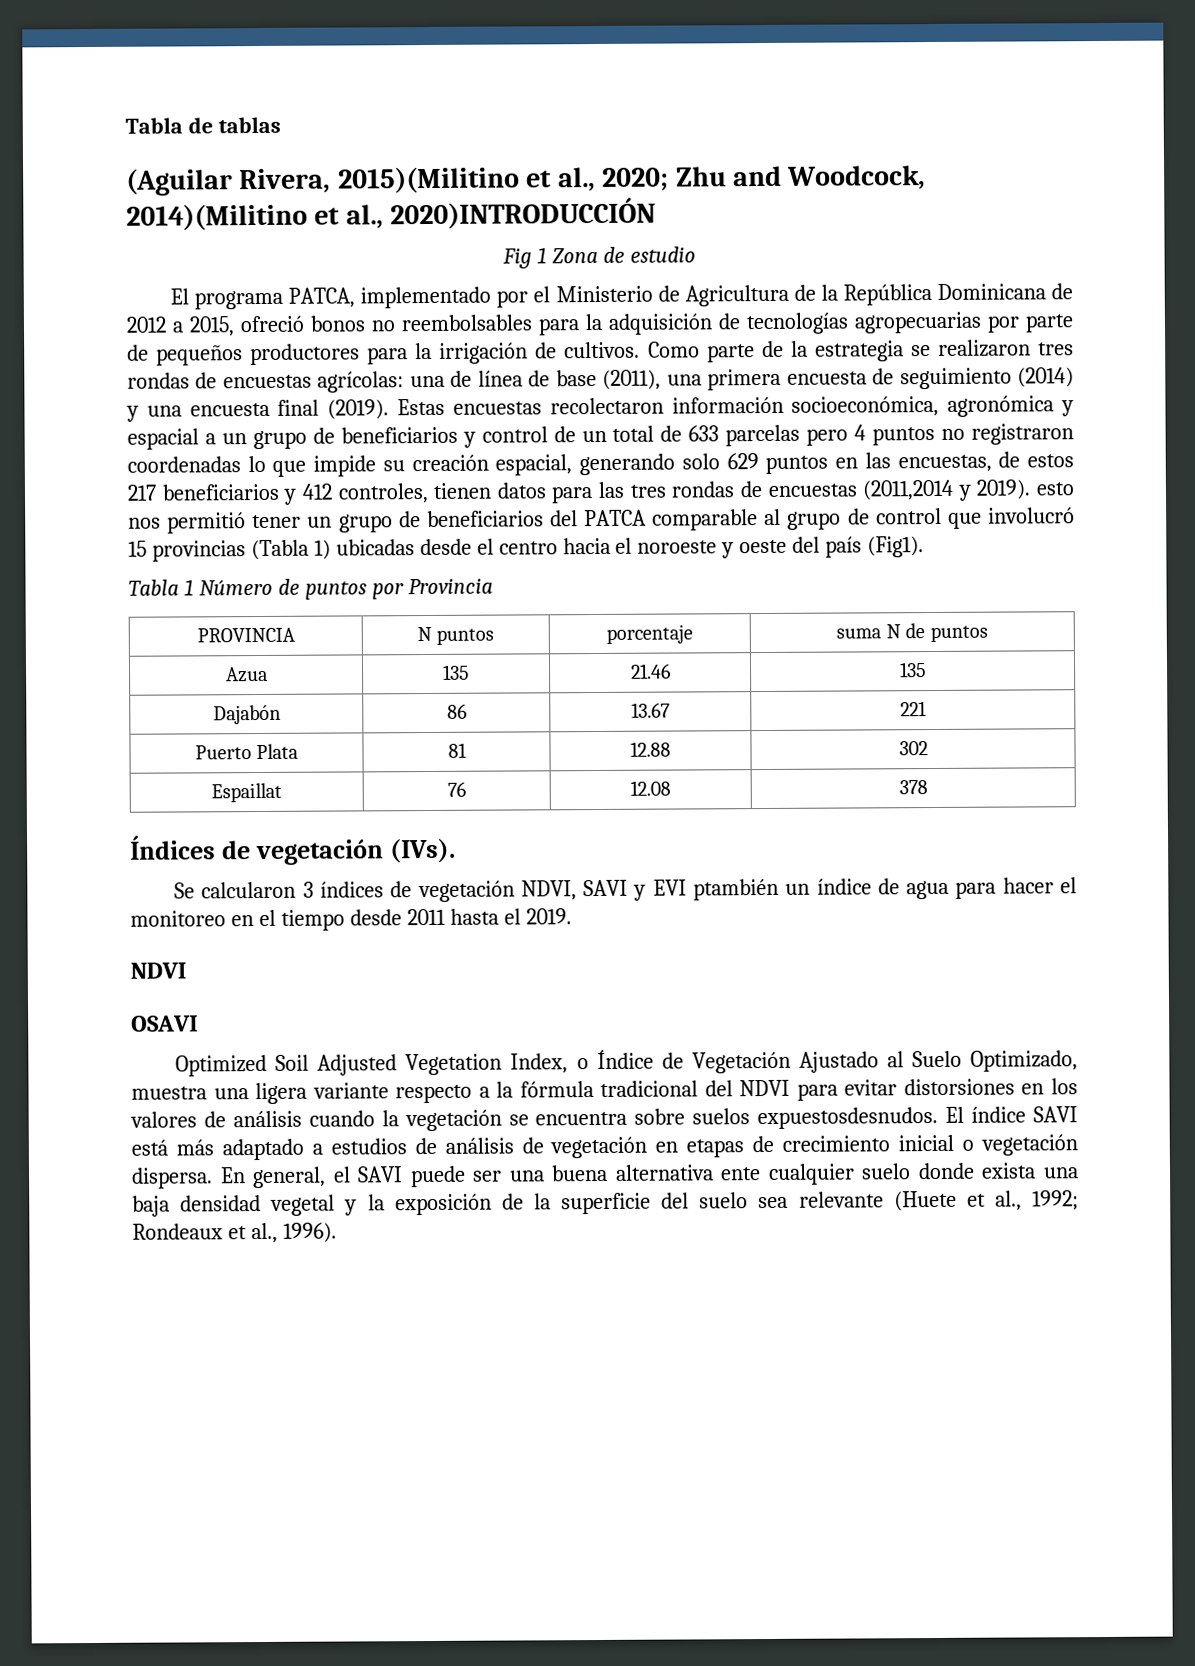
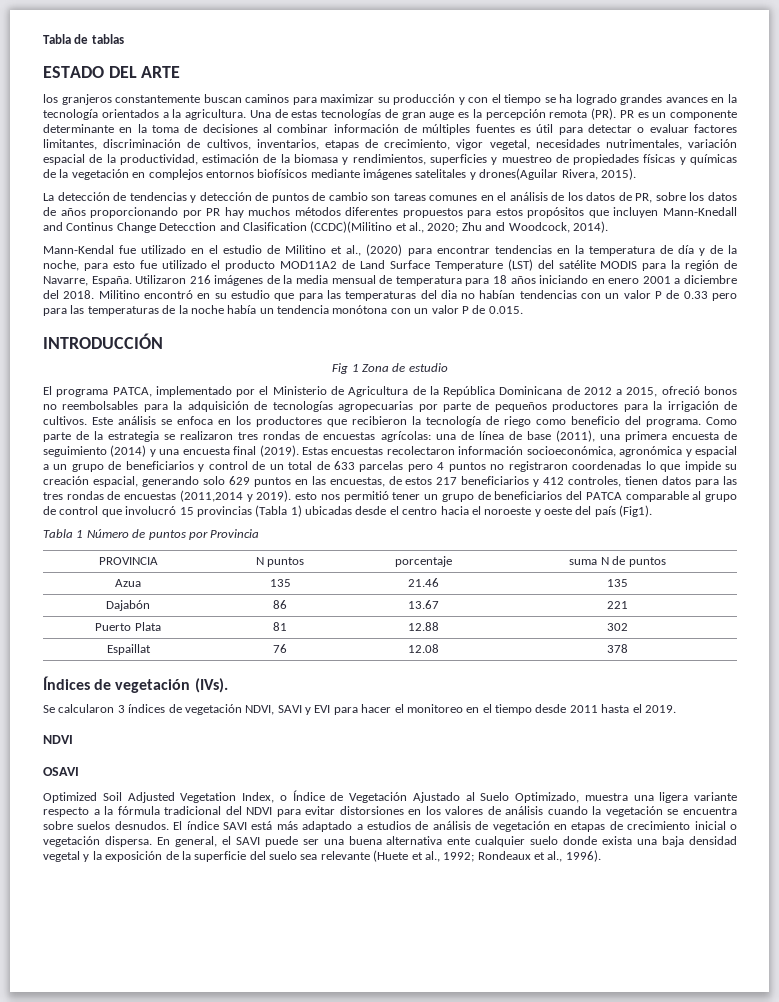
- (Aguilar Rivera, 2015)(Militino et al., 2020; Zhu and Woodcock, 2014)(Militino et al., 2020)INTRODUCCIÓN
+ ESTADO DEL ARTE
+ los granjeros constantemente buscan caminos para maximizar su producción y con el tiempo se ha logrado grandes avances en la tecnología orientados a la agricultura. Una de estas tecnologías de gran auge es la percepción remota (PR). PR es un componente determinante en la toma de decisiones al combinar información de múltiples fuentes es útil para detectar o evaluar factores limitantes, discriminación de cultivos, inventarios, etapas de crecimiento, vigor vegetal, necesidades nutrimentales, variación espacial de la productividad, estimación de la biomasa y rendimientos, superficies y muestreo de propiedades físicas y químicas de la vegetación en complejos entornos biofísicos mediante imágenes satelitales y drones(Aguilar Rivera, 2015).
+ La detección de tendencias y detección de puntos de cambio son tareas comunes en el análisis de los datos de PR, sobre los datos de años proporcionando por PR hay muchos métodos diferentes propuestos para estos propósitos que incluyen Mann-Knedall and Continus Change Detecction and Clasification (CCDC)(Militino et al., 2020; Zhu and Woodcock, 2014).
+ Mann-Kendal fue utilizado en el estudio de Militino et al., (2020) para encontrar tendencias en la temperatura de día y de la noche, para esto fue utilizado el producto MOD11A2 de Land Surface Temperature (LST) del satélite MODIS para la región de Navarre, España. Utilizaron 216 imágenes de la media mensual de temperatura para 18 años iniciando en enero 2001 a diciembre del 2018. Militino encontró en su estudio que para las temperaturas del dia no habían tendencias con un valor P de 0.33 pero para las temperaturas de la noche había un tendencia monótona con un valor P de 0.015.
+ INTRODUCCIÓN
+ Este análisis se enfoca en los productores que recibieron la tecnología de riego como beneficio del programa.
- Se calcularon 3 índices de vegetación NDVI, SAVI y EVI ptambién un índice de agua para hacer el monitoreo en el tiempo desde 2011 hasta el 2019.
+ Se calcularon 3 índices de vegetación NDVI, SAVI y EVI para hacer el monitoreo en el tiempo desde 2011 hasta el 2019.
- Optimized Soil Adjusted Vegetation Index, o Índice de Vegetación Ajustado al Suelo Optimizado, muestra una ligera variante respecto a la fórmula tradicional del NDVI para evitar distorsiones en los valores de análisis cuando la vegetación se encuentra sobre suelos expuestosdesnudos.
+ Optimized Soil Adjusted Vegetation Index, o Índice de Vegetación Ajustado al Suelo Optimizado, muestra una ligera variante respecto a la fórmula tradicional del NDVI para evitar distorsiones en los valores de análisis cuando la vegetación se encuentra sobre suelos desnudos.

